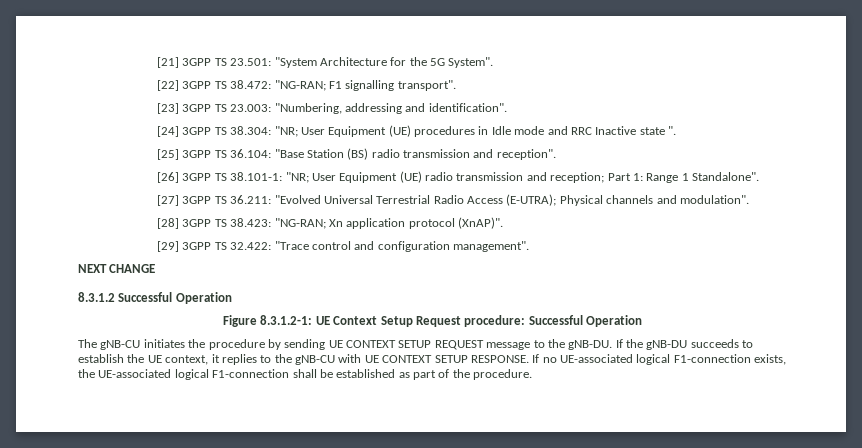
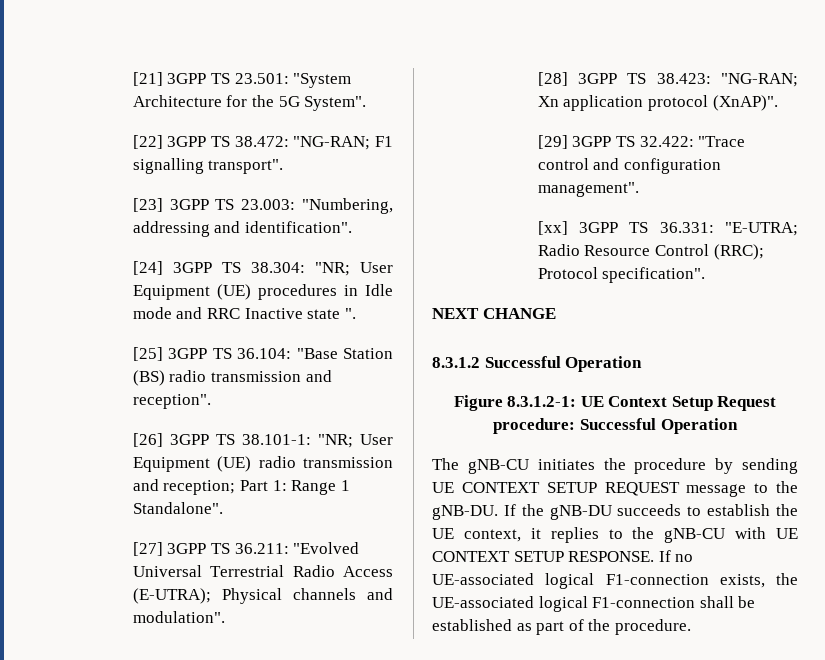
+ [xx] 3GPP TS 36.331: "E-UTRA; Radio Resource Control (RRC); Protocol specification".

